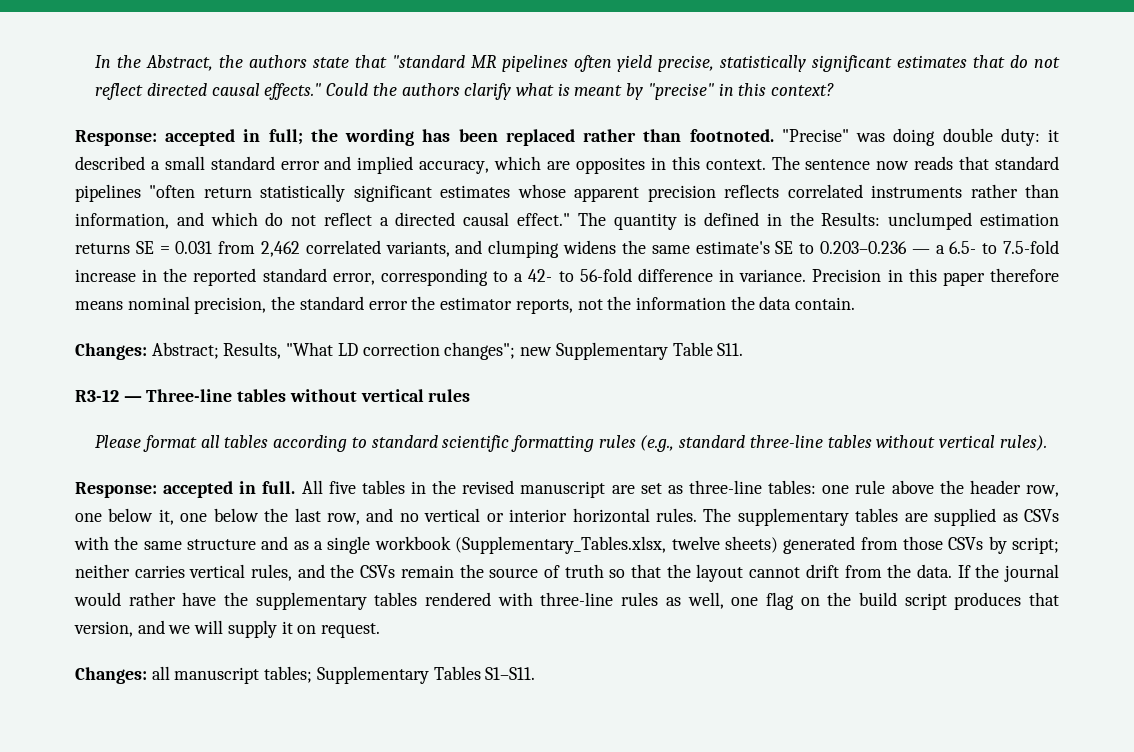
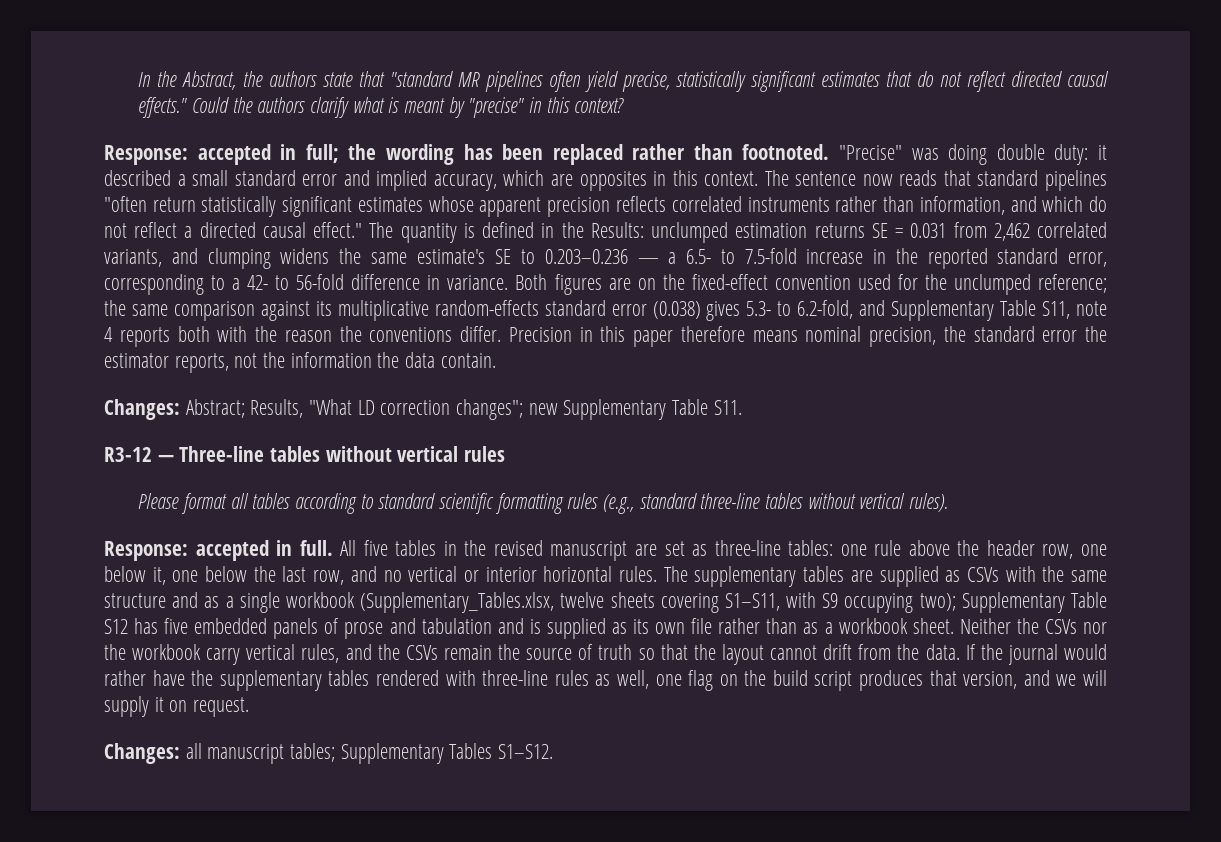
+ Both figures are on the fixed-effect convention used for the unclumped reference; the same comparison against its multiplicative random-effects standard error (0.038) gives 5.3- to 6.2-fold, and Supplementary Table S11, note 4 reports both with the reason the conventions differ.
- The supplementary tables are supplied as CSVs with the same structure and as a single workbook (Supplementary_Tables.xlsx, twelve sheets) generated from those CSVs by script; neither carries vertical rules, and the CSVs remain the source of truth so that the layout cannot drift from the data.
+ The supplementary tables are supplied as CSVs with the same structure and as a single workbook (Supplementary_Tables.xlsx, twelve sheets covering S1–S11, with S9 occupying two); Supplementary Table S12 has five embedded panels of prose and tabulation and is supplied as its own file rather than as a workbook sheet. Neither the CSVs nor the workbook carry vertical rules, and the CSVs remain the source of truth so that the layout cannot drift from the data.
- Changes: all manuscript tables; Supplementary Tables S1–S11.
+ Changes: all manuscript tables; Supplementary Tables S1–S12.

